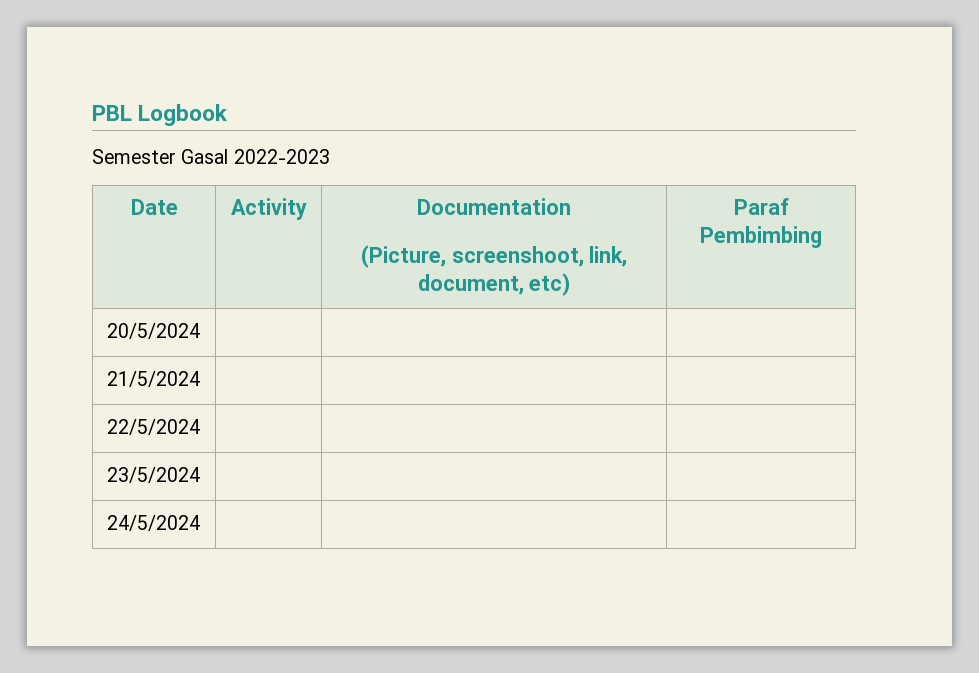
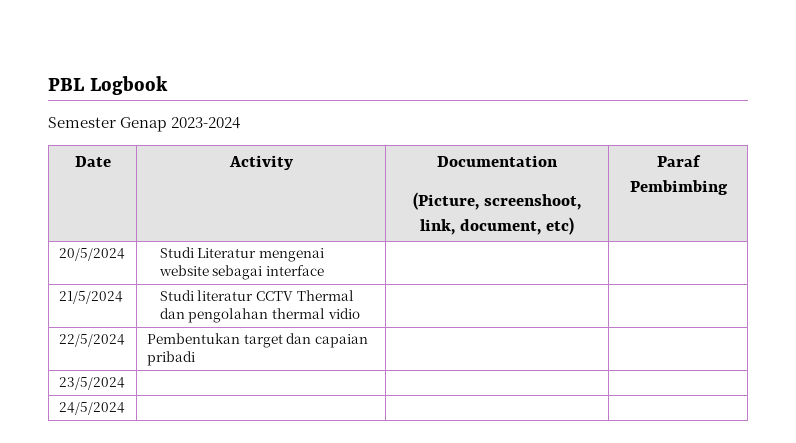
- Semester Gasal 2022-2023
+ Semester Genap 2023-2024
- 20/5/2024 | | |
- 21/5/2024 | | |
- 22/5/2024 | | |
+ 20/5/2024 | Studi Literatur mengenai website sebagai interface | |
+ 21/5/2024 | Studi literatur CCTV Thermal dan pengolahan thermal vidio | |
+ 22/5/2024 | Pembentukan target dan capaian pribadi | |

